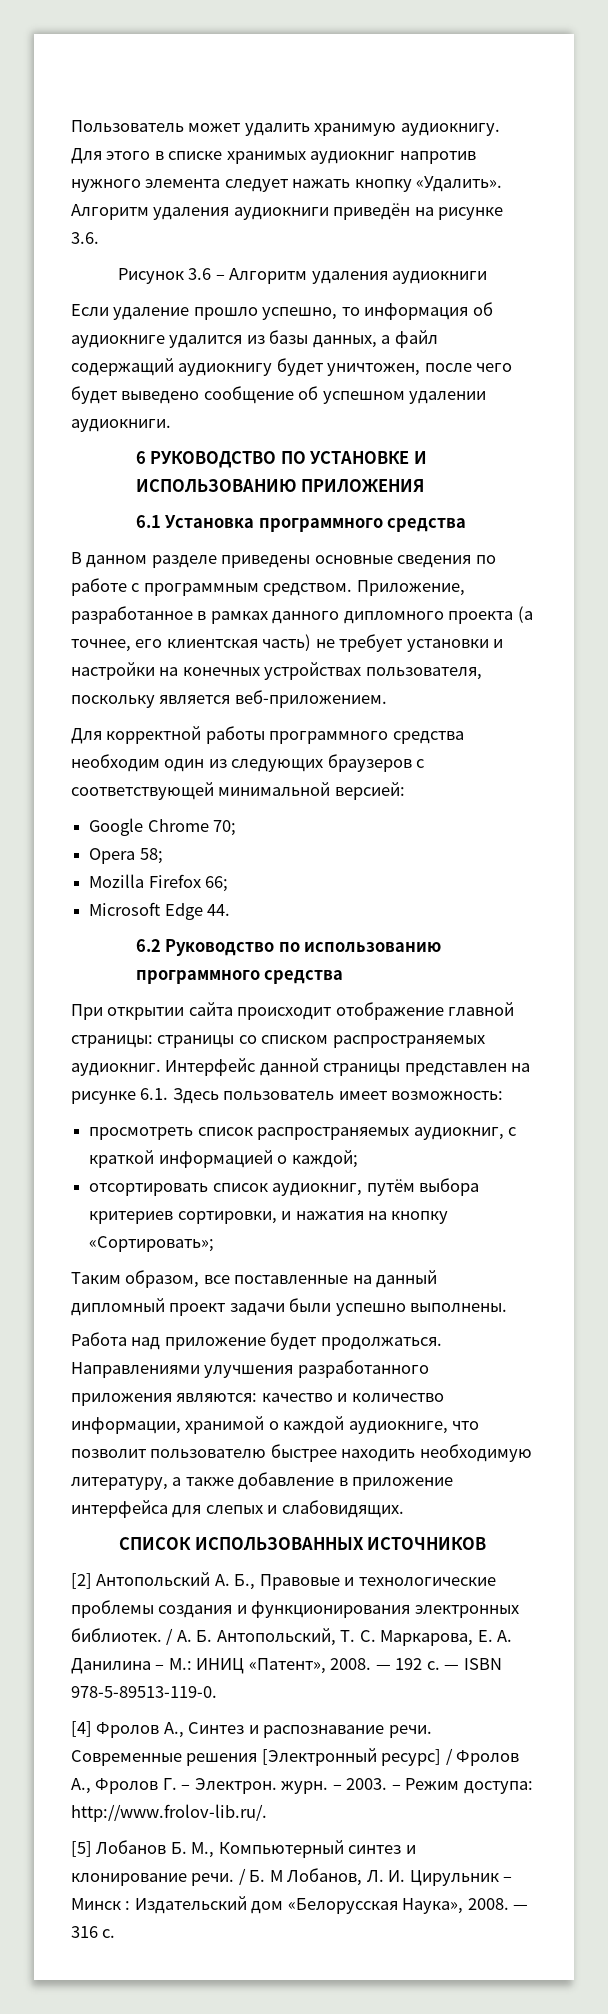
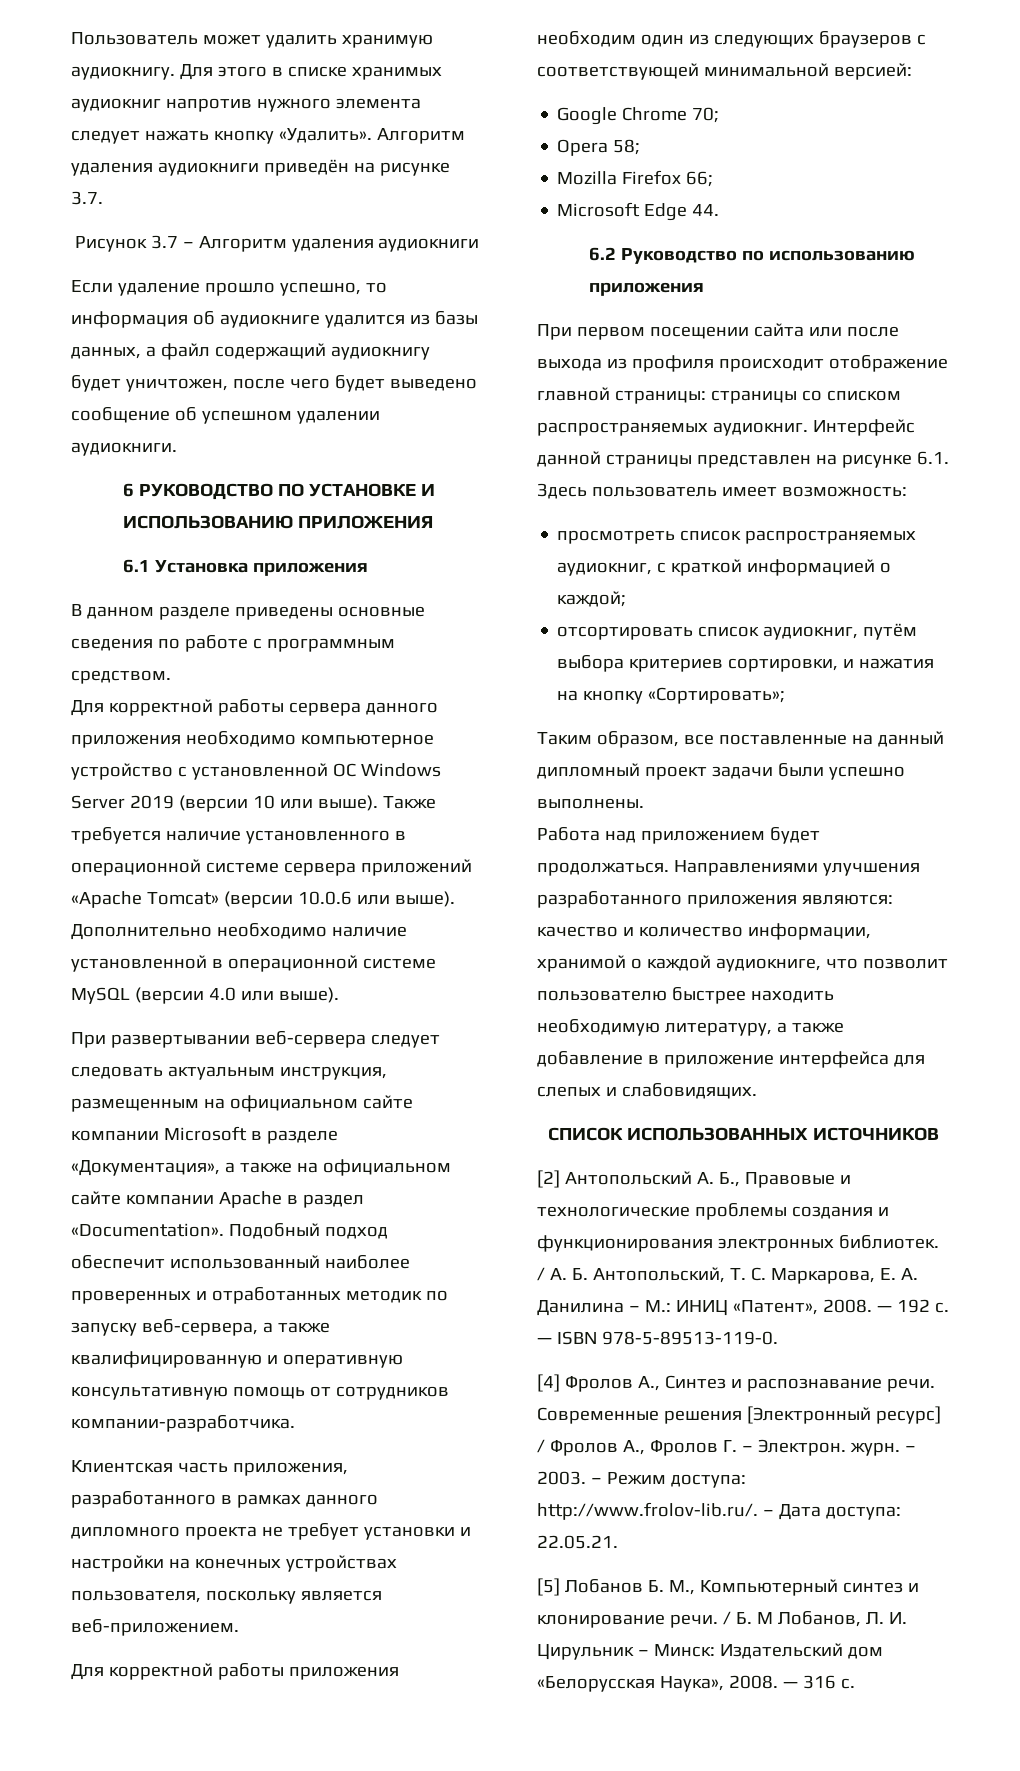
- Алгоритм удаления аудиокниги приведён на рисунке 3.6.
+ Алгоритм удаления аудиокниги приведён на рисунке 3.7.
- Рисунок 3.6 – Алгоритм удаления аудиокниги
+ Рисунок 3.7 – Алгоритм удаления аудиокниги
- 6.1 Установка программного средства
+ 6.1 Установка приложения
- В данном разделе приведены основные сведения по работе с программным средством. Приложение, разработанное в рамках данного дипломного проекта (а точнее, его клиентская часть) не требует установки и настройки на конечных устройствах пользователя, поскольку является веб-приложением.
+ В данном разделе приведены основные сведения по работе с программным средством.
+ Для корректной работы сервера данного приложения необходимо компьютерное устройство с установленной OC Windows Server 2019 (версии 10 или выше). Также требуется наличие установленного в операционной системе сервера приложений «Apache Tomcat» (версии 10.0.6 или выше). Дополнительно необходимо наличие установленной в операционной системе MySQL (версии 4.0 или выше).
+ При развертывании веб-сервера следует следовать актуальным инструкция, размещенным на официальном сайте компании Microsoft в разделе «Документация», а также на официальном сайте компании Apache в раздел «Documentation». Подобный подход обеспечит использованный наиболее проверенных и отработанных методик по запуску веб-сервера, а также квалифицированную и оперативную консультативную помощь от сотрудников компании-разработчика.
+ Клиентская часть приложения, разработанного в рамках данного дипломного проекта не требует установки и настройки на конечных устройствах пользователя, поскольку является веб-приложением.
- Для корректной работы программного средства необходим один из следующих браузеров с соответствующей минимальной версией:
+ Для корректной работы приложения необходим один из следующих браузеров с соответствующей минимальной версией:
- 6.2 Руководство по использованию программного средства
- При открытии сайта происходит отображение главной страницы: страницы со списком распространяемых аудиокниг.
+ 6.2 Руководство по использованию приложения
+ При первом посещении сайта или после выхода из профиля происходит отображение главной страницы: страницы со списком распространяемых аудиокниг.
- Работа над приложение будет продолжаться.
+ Работа над приложением будет продолжаться.
- – Режим доступа: http://www.frolov-lib.ru/.
+ – Режим доступа: http://www.frolov-lib.ru/. – Дата доступа: 22.05.21.
- / Б. М Лобанов, Л. И. Цирульник – Минск : Издательский дом «Белорусская Наука», 2008.
+ / Б. М Лобанов, Л. И. Цирульник – Минск: Издательский дом «Белорусская Наука», 2008.

